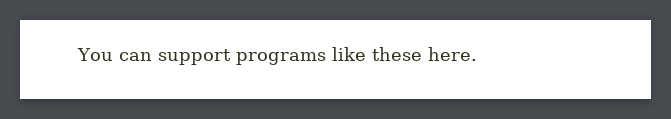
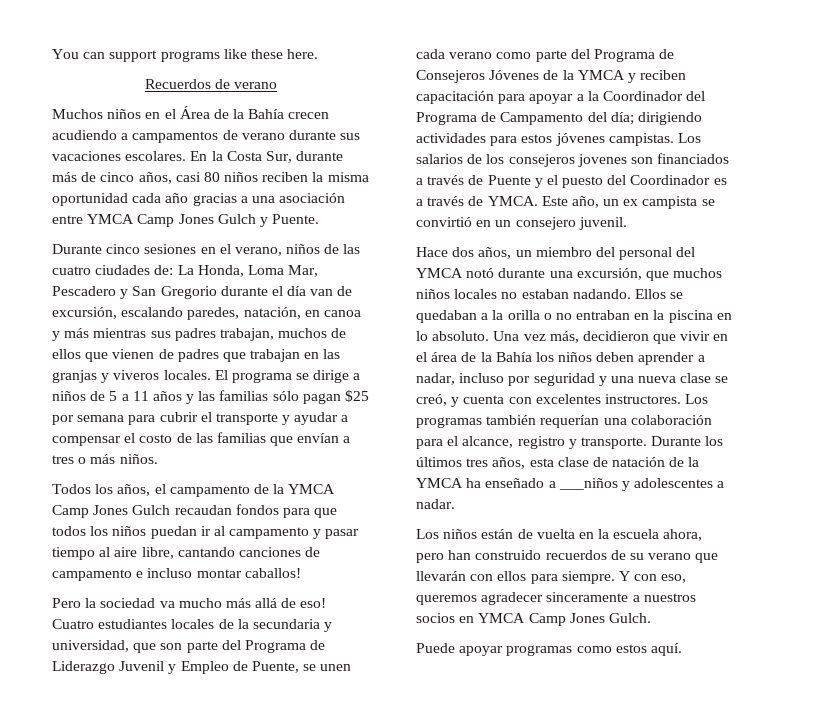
+ Recuerdos de verano
+ Muchos niños en el Área de la Bahía crecen acudiendo a campamentos de verano durante sus vacaciones escolares. En la Costa Sur, durante más de cinco años, casi 80 niños reciben la misma oportunidad cada año gracias a una asociación entre YMCA Camp Jones Gulch y Puente.
+ Durante cinco sesiones en el verano, niños de las cuatro ciudades de: La Honda, Loma Mar, Pescadero y San Gregorio durante el día van de excursión, escalando paredes, natación, en canoa y más mientras sus padres trabajan, muchos de ellos que vienen de padres que trabajan en las granjas y viveros locales. El programa se dirige a niños de 5 a 11 años y las familias sólo pagan $25 por semana para cubrir el transporte y ayudar a compensar el costo de las familias que envían a tres o más niños.
+ Todos los años, el campamento de la YMCA Camp Jones Gulch recaudan fondos para que todos los niños puedan ir al campamento y pasar tiempo al aire libre, cantando canciones de campamento e incluso montar caballos!
+ Pero la sociedad va mucho más allá de eso! Cuatro estudiantes locales de la secundaria y universidad, que son parte del Programa de Liderazgo Juvenil y Empleo de Puente, se unen cada verano como parte del Programa de Consejeros Jóvenes de la YMCA y reciben capacitación para apoyar a la Coordinador del Programa de Campamento del día; dirigiendo actividades para estos jóvenes campistas. Los salarios de los consejeros jovenes son financiados a través de Puente y el puesto del Coordinador es a través de YMCA. Este año, un ex campista se convirtió en un consejero juvenil.
+ Hace dos años, un miembro del personal del YMCA notó durante una excursión, que muchos niños locales no estaban nadando. Ellos se quedaban a la orilla o no entraban en la piscina en lo absoluto. Una vez más, decidieron que vivir en el área de la Bahía los niños deben aprender a nadar, incluso por seguridad y una nueva clase se creó, y cuenta con excelentes instructores. Los programas también requerían una colaboración para el alcance, registro y transporte. Durante los últimos tres años, esta clase de natación de la YMCA ha enseñado a ___niños y adolescentes a nadar.
+ Los niños están de vuelta en la escuela ahora, pero han construido recuerdos de su verano que llevarán con ellos para siempre. Y con eso, queremos agradecer sinceramente a nuestros socios en YMCA Camp Jones Gulch.
+ Puede apoyar programas como estos aquí.

